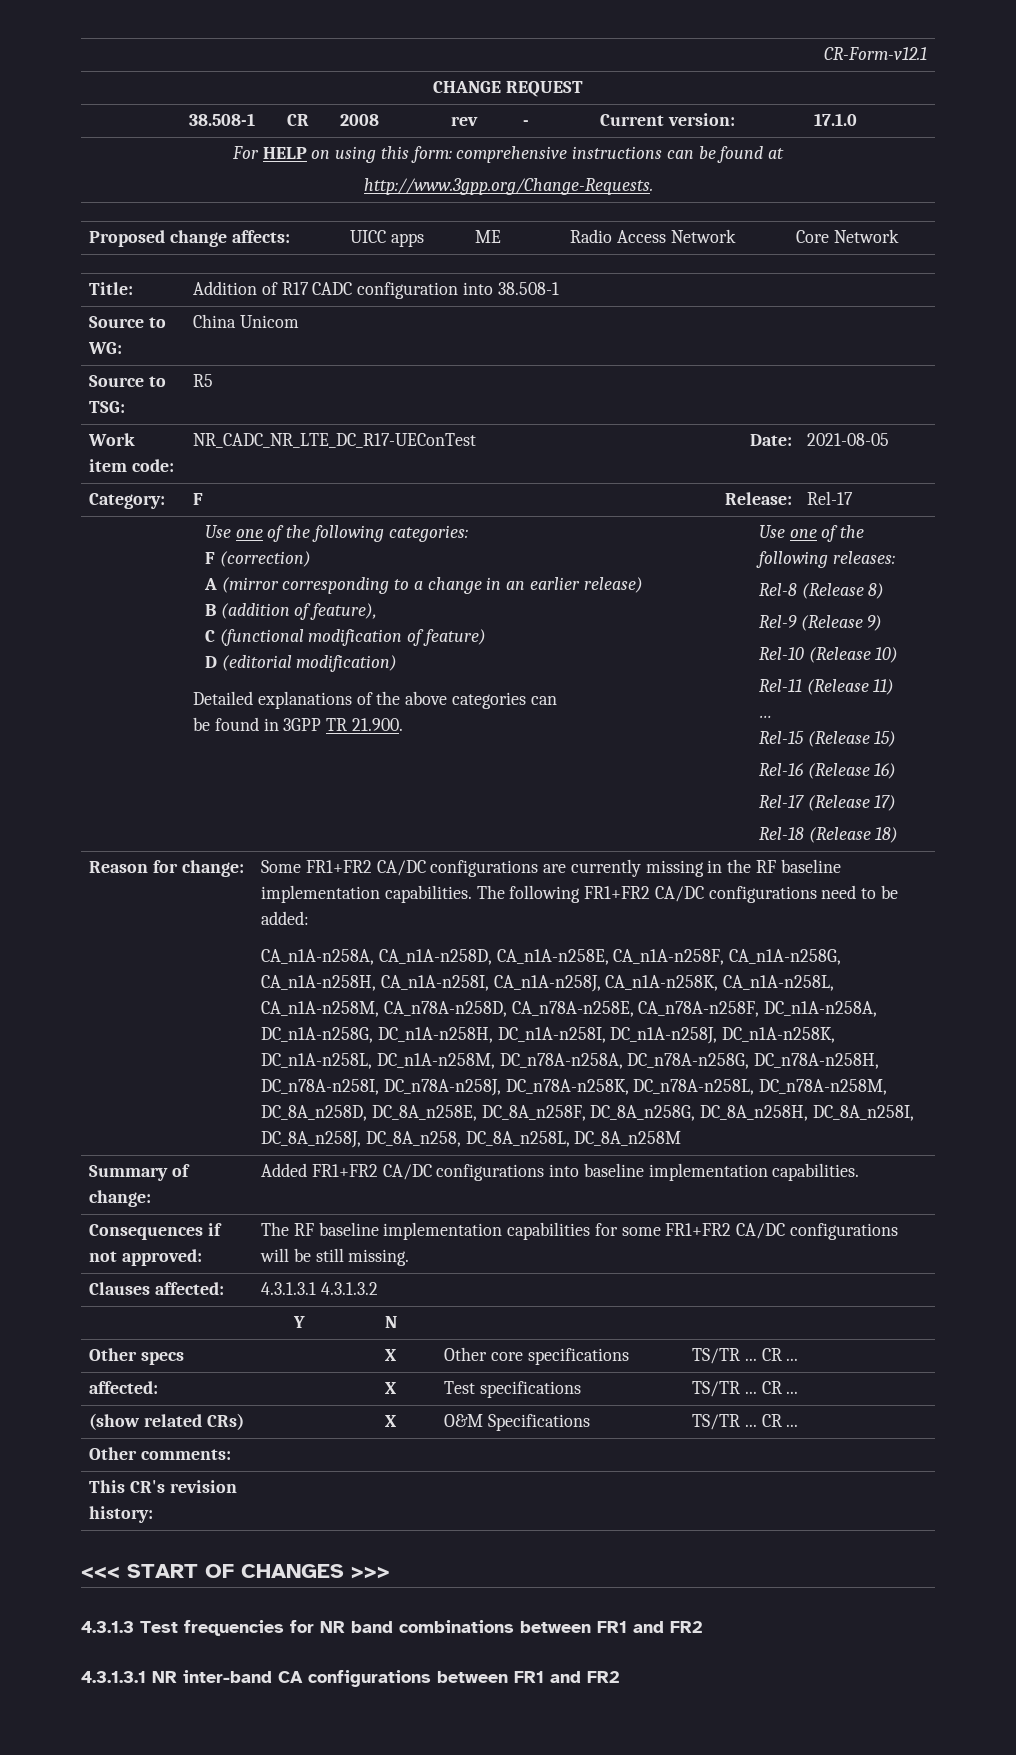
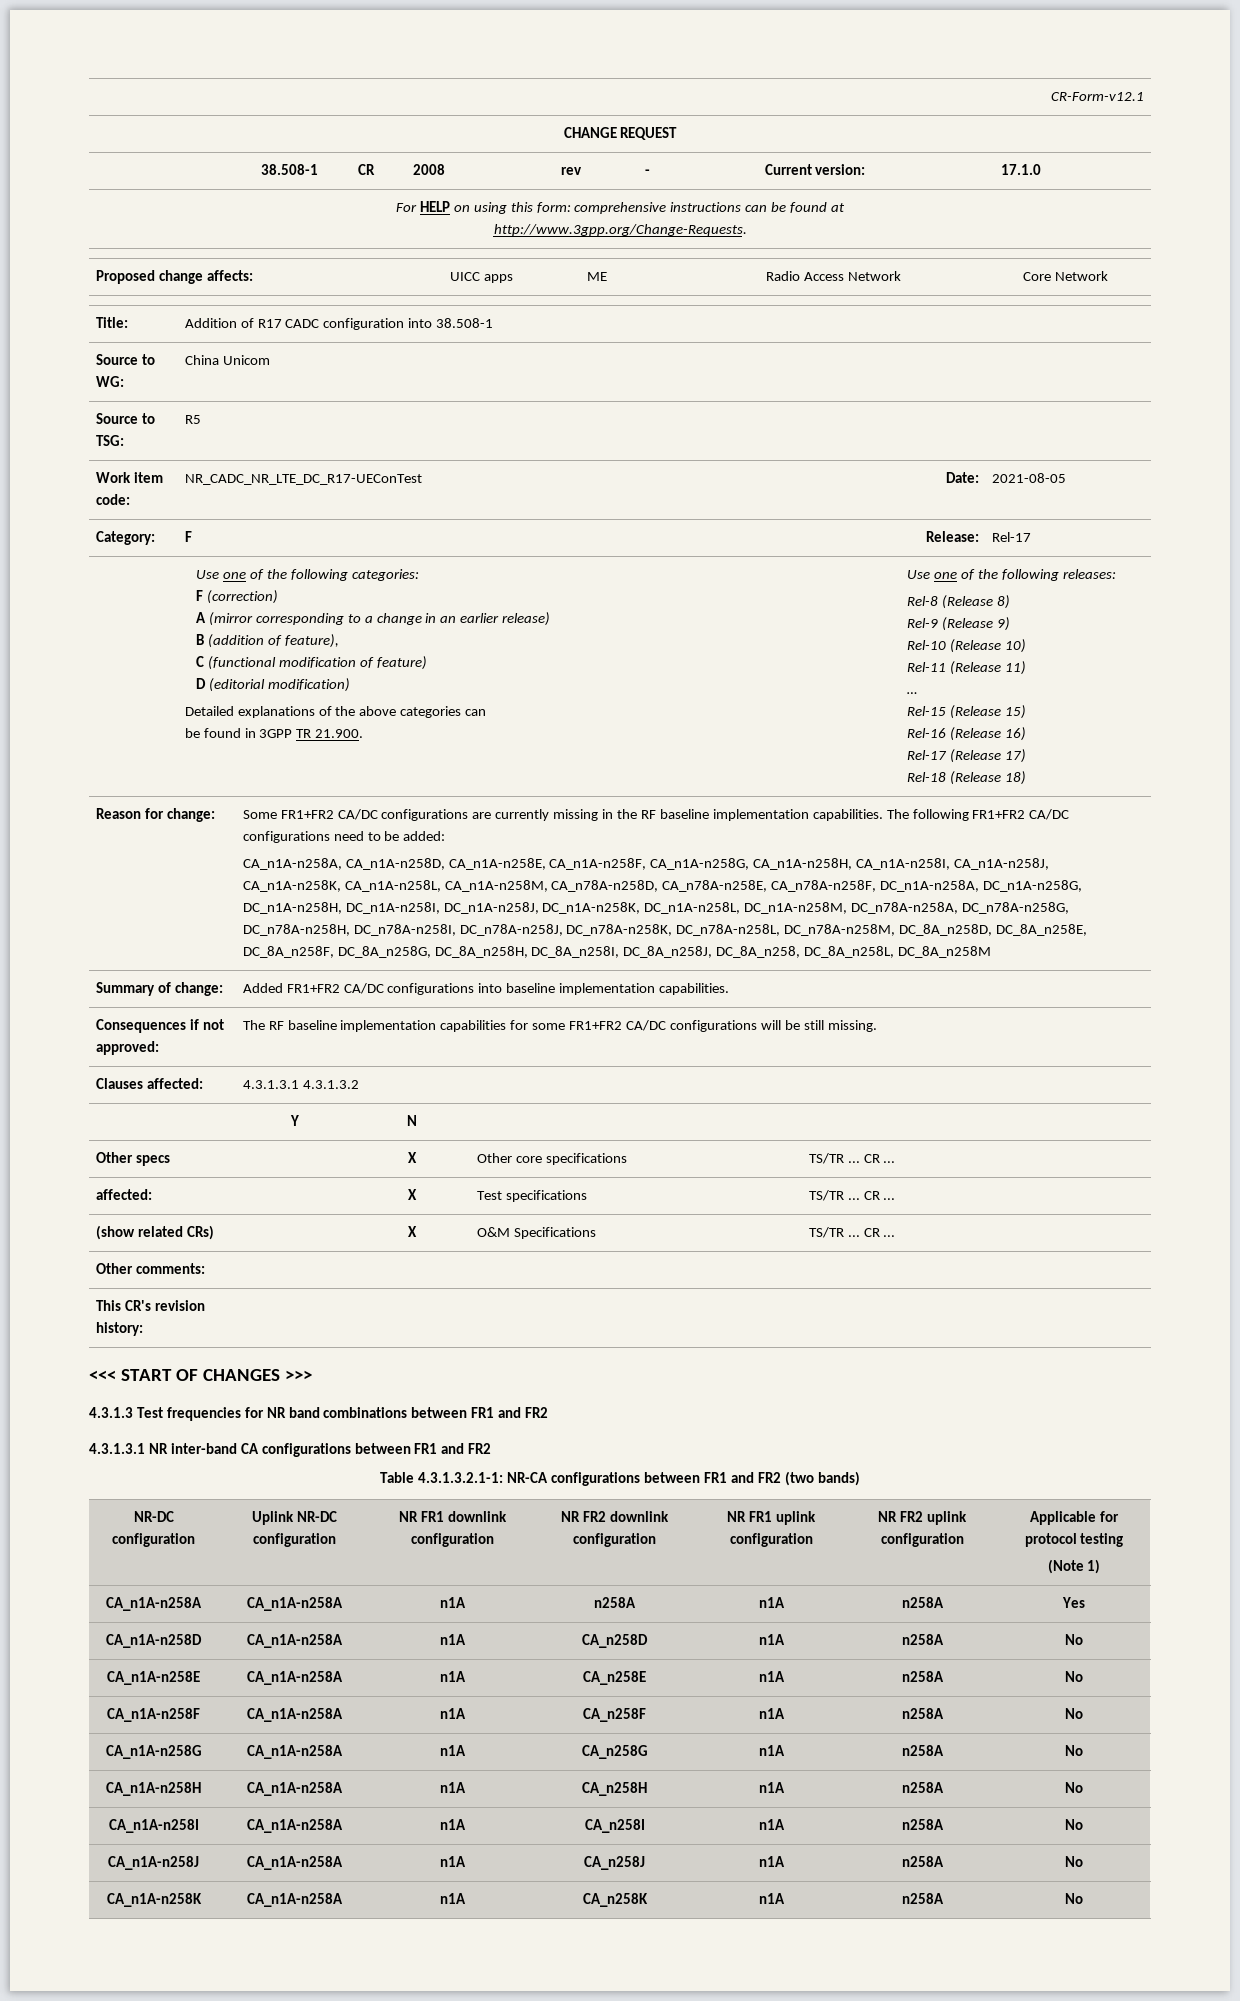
+ Table 4.3.1.3.2.1-1: NR-CA configurations between FR1 and FR2 (two bands)
+ NR-DC configuration | Uplink NR-DC configuration | NR FR1 downlink configuration | NR FR2 downlink configuration | NR FR1 uplink configuration | NR FR2 uplink configuration | Applicable for protocol testing
+ (Note 1)
+ CA_n1A-n258A | CA_n1A-n258A | n1A | n258A | n1A | n258A | Yes
+ CA_n1A-n258D | CA_n1A-n258A | n1A | CA_n258D | n1A | n258A | No
+ CA_n1A-n258E | CA_n1A-n258A | n1A | CA_n258E | n1A | n258A | No
+ CA_n1A-n258F | CA_n1A-n258A | n1A | CA_n258F | n1A | n258A | No
+ CA_n1A-n258G | CA_n1A-n258A | n1A | CA_n258G | n1A | n258A | No
+ CA_n1A-n258H | CA_n1A-n258A | n1A | CA_n258H | n1A | n258A | No
+ CA_n1A-n258I | CA_n1A-n258A | n1A | CA_n258I | n1A | n258A | No
+ CA_n1A-n258J | CA_n1A-n258A | n1A | CA_n258J | n1A | n258A | No
+ CA_n1A-n258K | CA_n1A-n258A | n1A | CA_n258K | n1A | n258A | No

